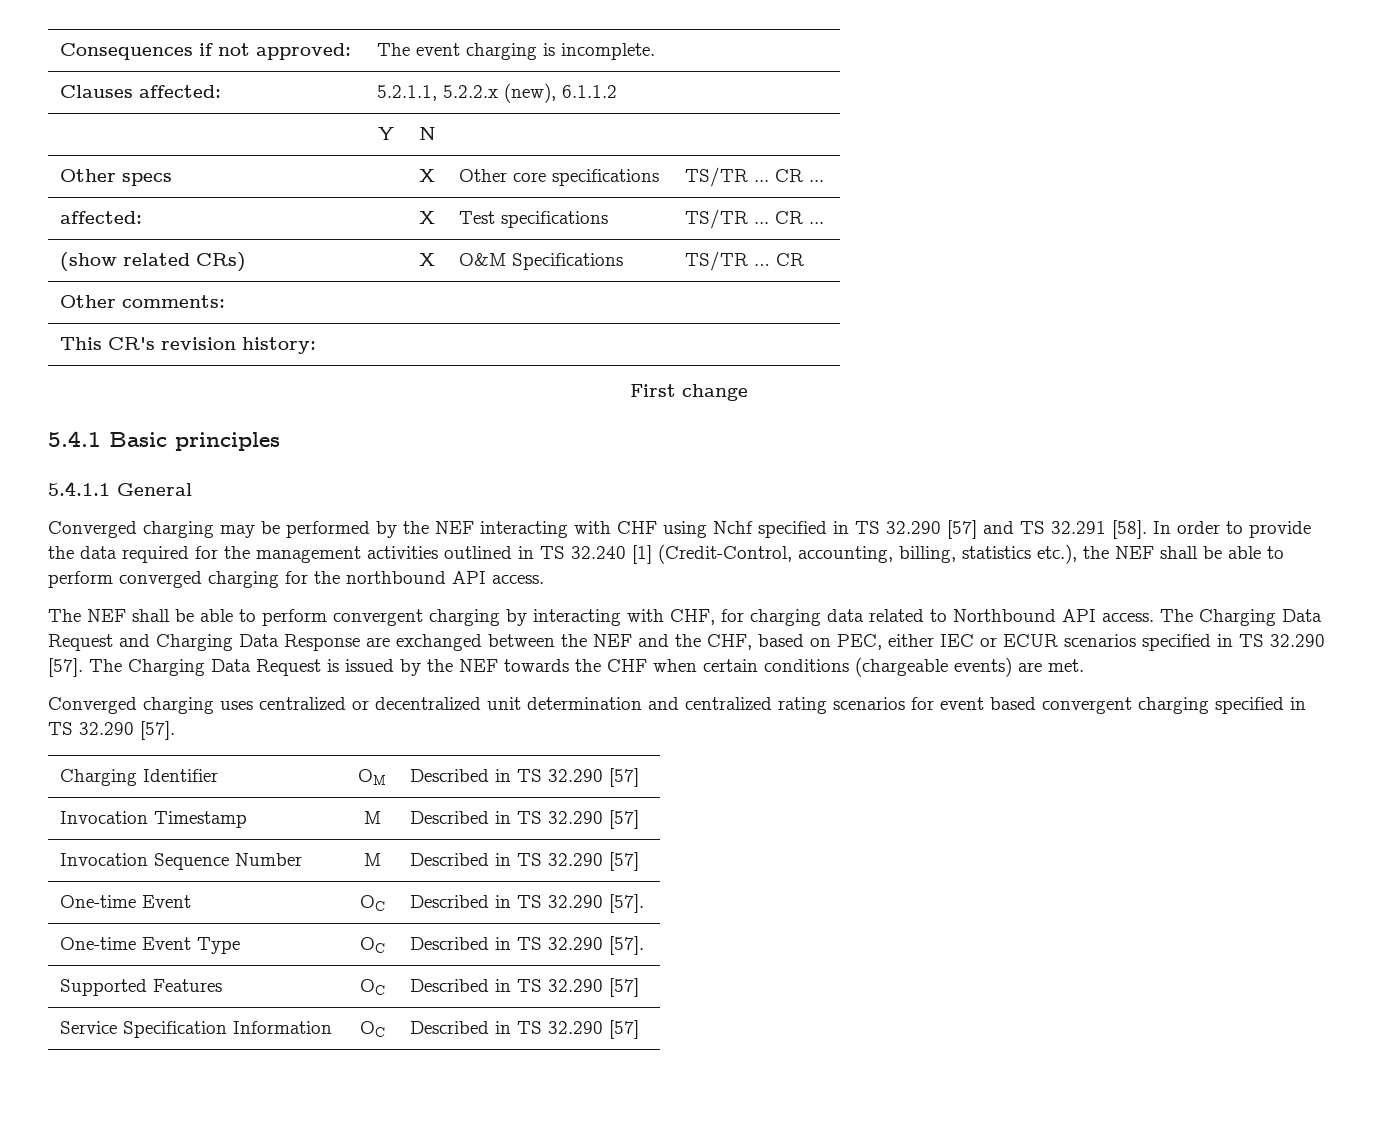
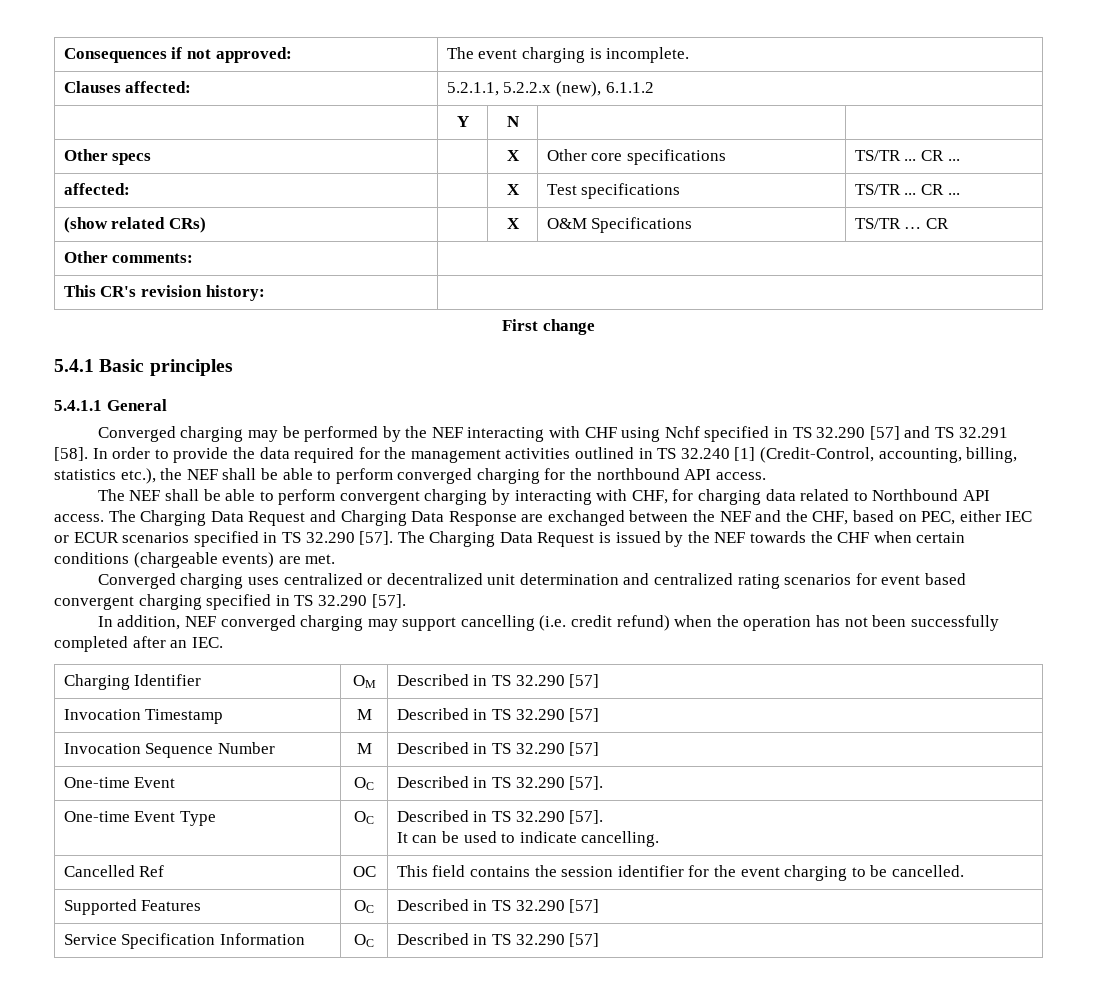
+ In addition, NEF converged charging may support cancelling (i.e. credit refund) when the operation has not been successfully completed after an IEC.
  One-time Event Type | OC | Described in TS 32.290 [57].
+ It can be used to indicate cancelling.
+ Cancelled Ref | OC | This field contains the session identifier for the event charging to be cancelled.

